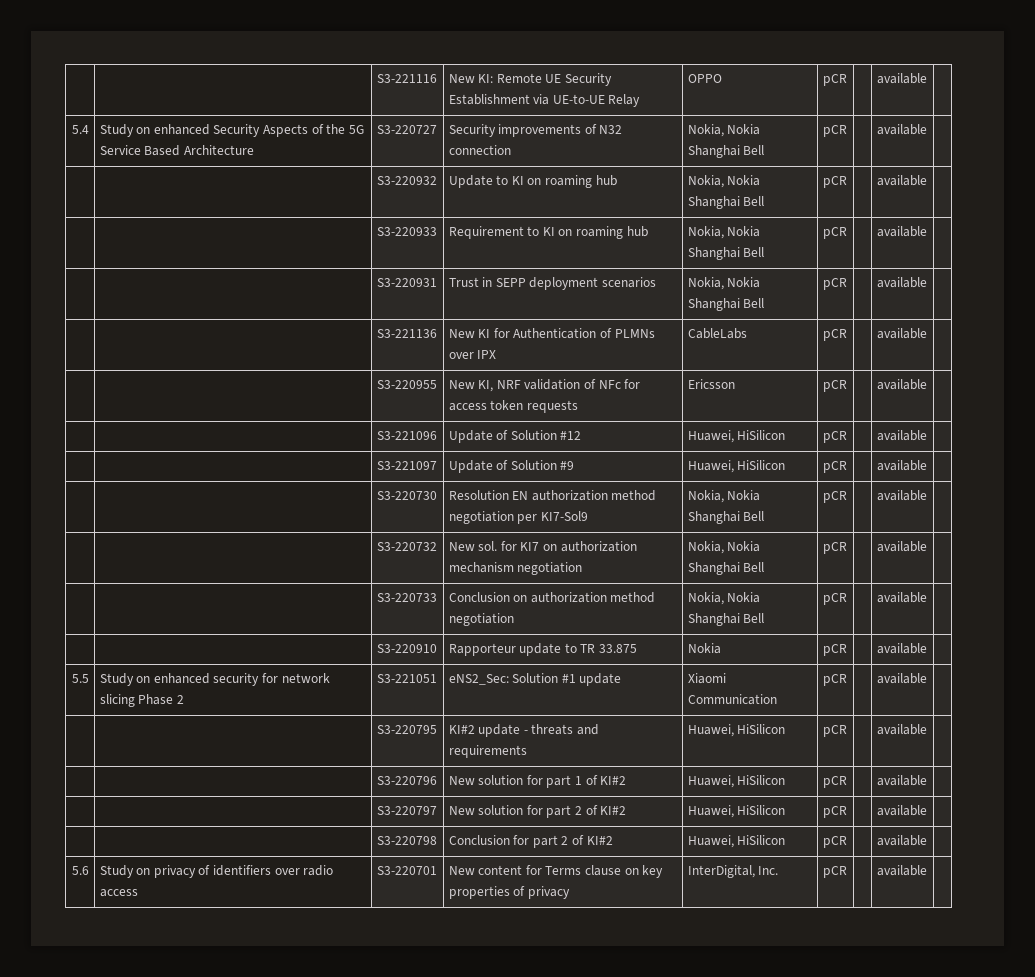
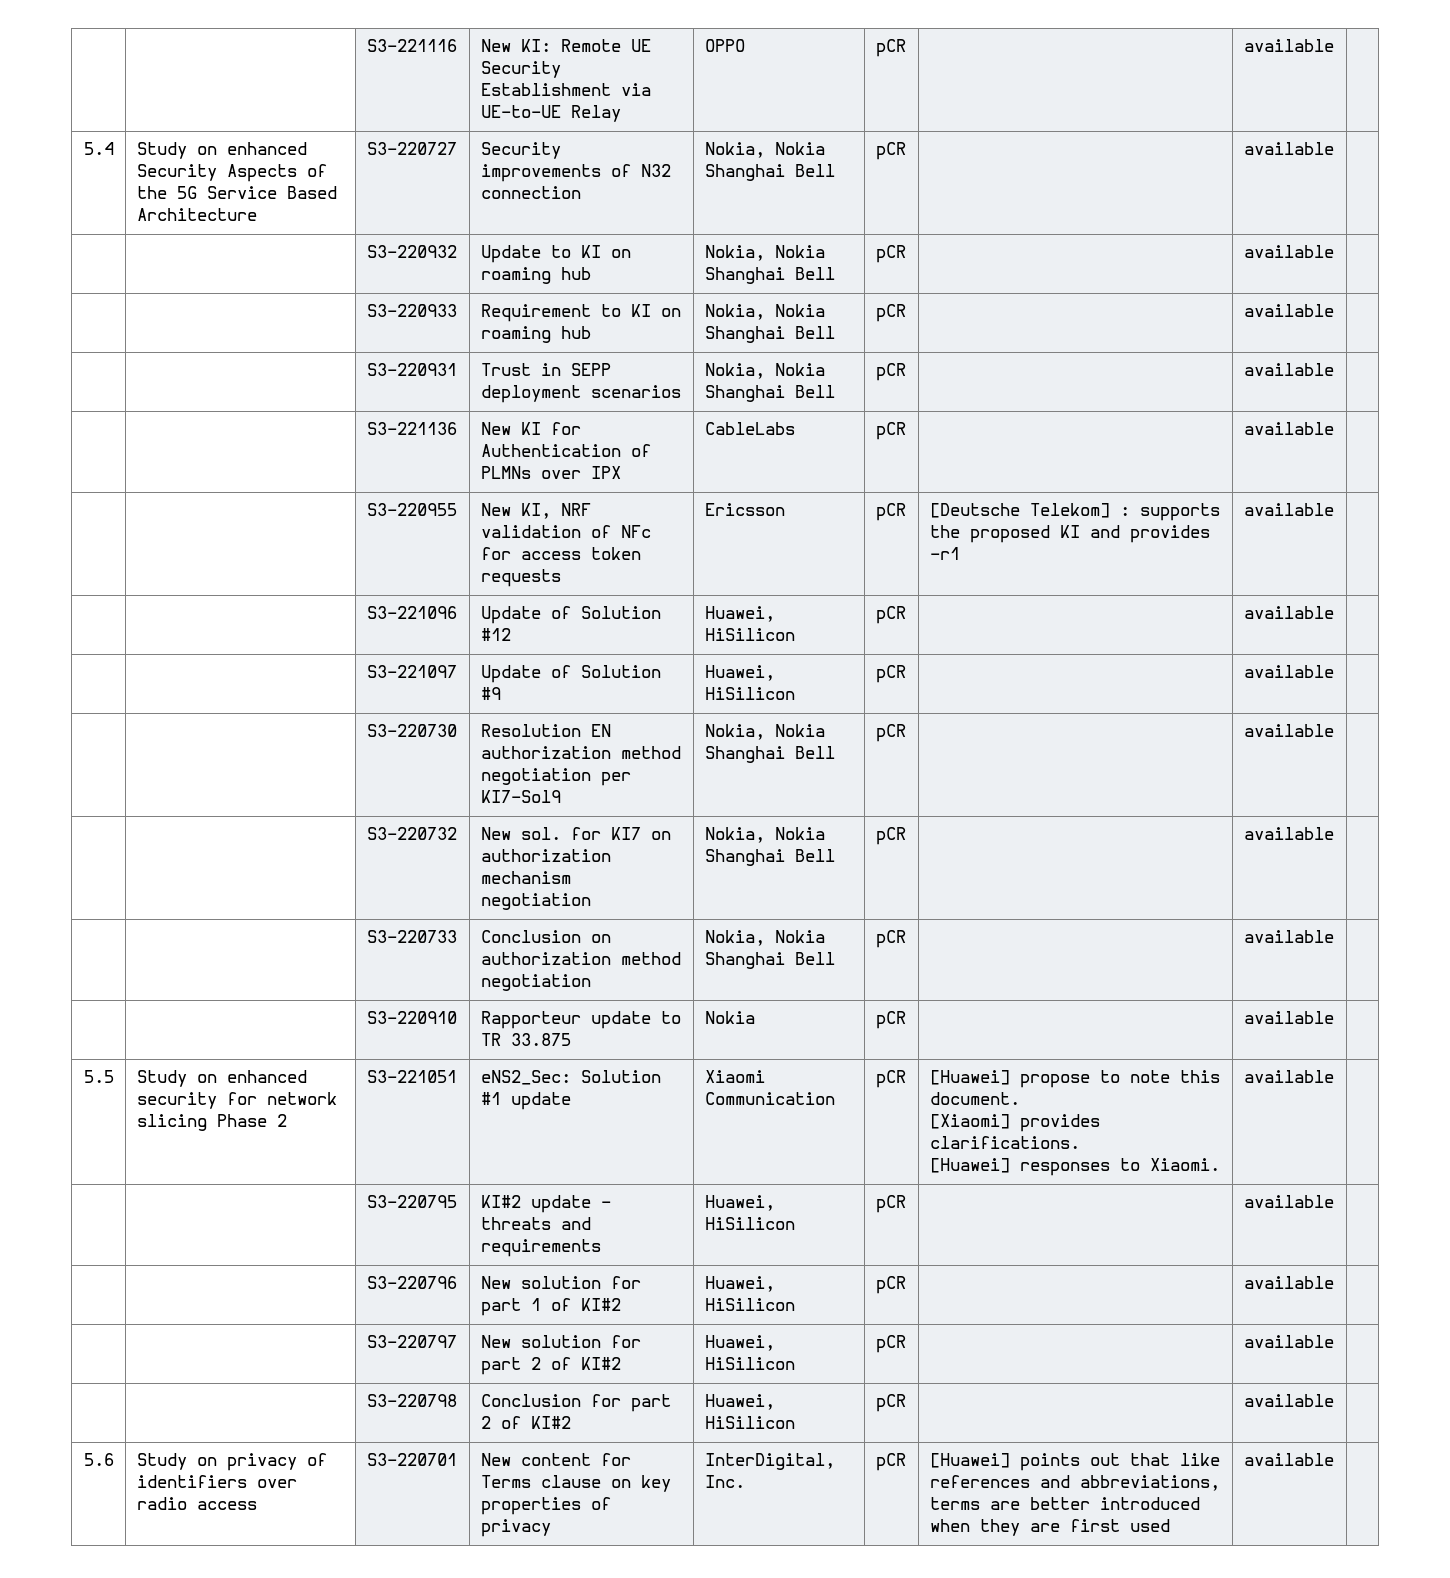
- | | S3-220955 | New KI, NRF validation of NFc for access token requests | Ericsson | pCR | | available |
+ | | S3-220955 | New KI, NRF validation of NFc for access token requests | Ericsson | pCR | [Deutsche Telekom] : supports the proposed KI and provides -r1 | available |
- 5.5 | Study on enhanced security for network slicing Phase 2 | S3-221051 | eNS2_Sec: Solution #1 update | Xiaomi Communication | pCR | | available |
+ 5.5 | Study on enhanced security for network slicing Phase 2 | S3-221051 | eNS2_Sec: Solution #1 update | Xiaomi Communication | pCR | [Huawei] propose to note this document.
+ [Xiaomi] provides clarifications.
+ [Huawei] responses to Xiaomi. | available |
+ [Huawei] points out that like references and abbreviations, terms are better introduced when they are first used

